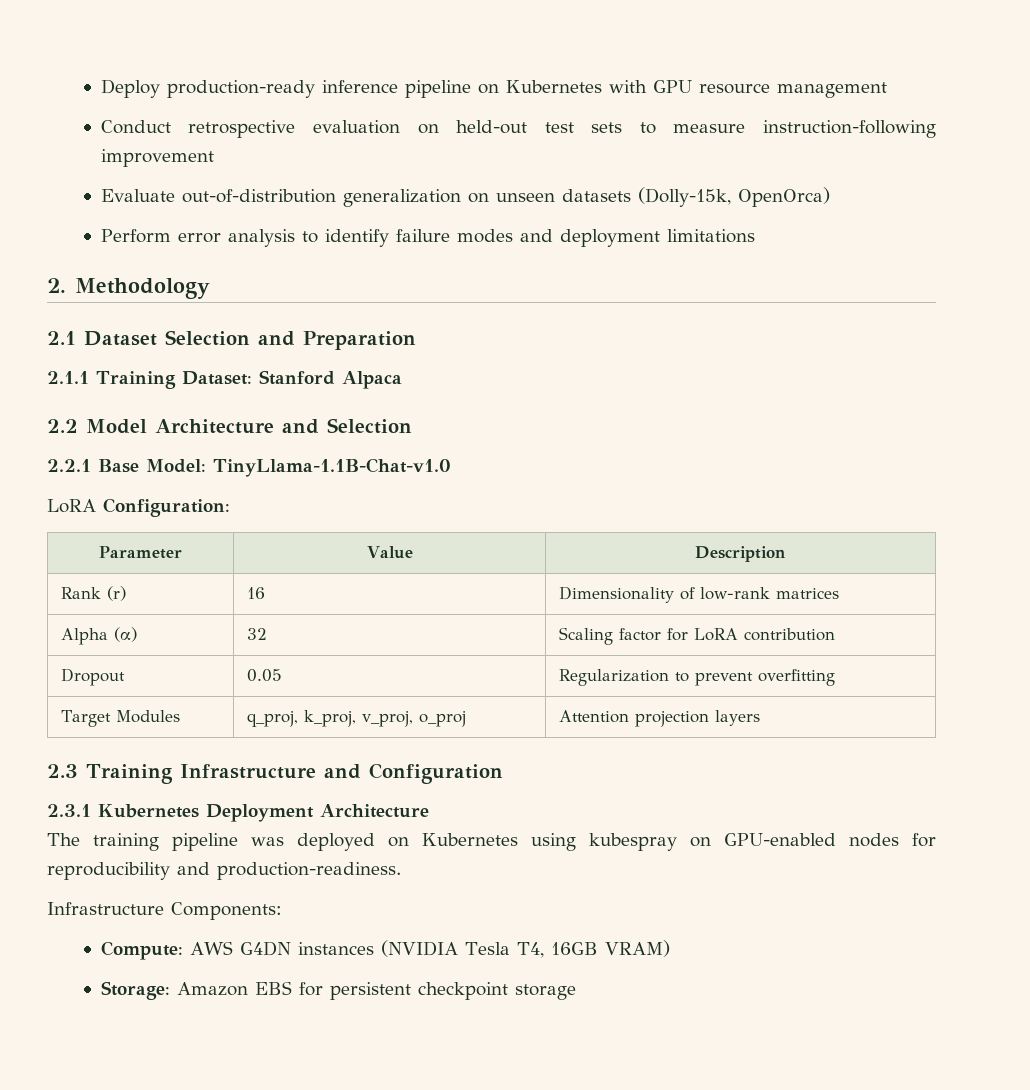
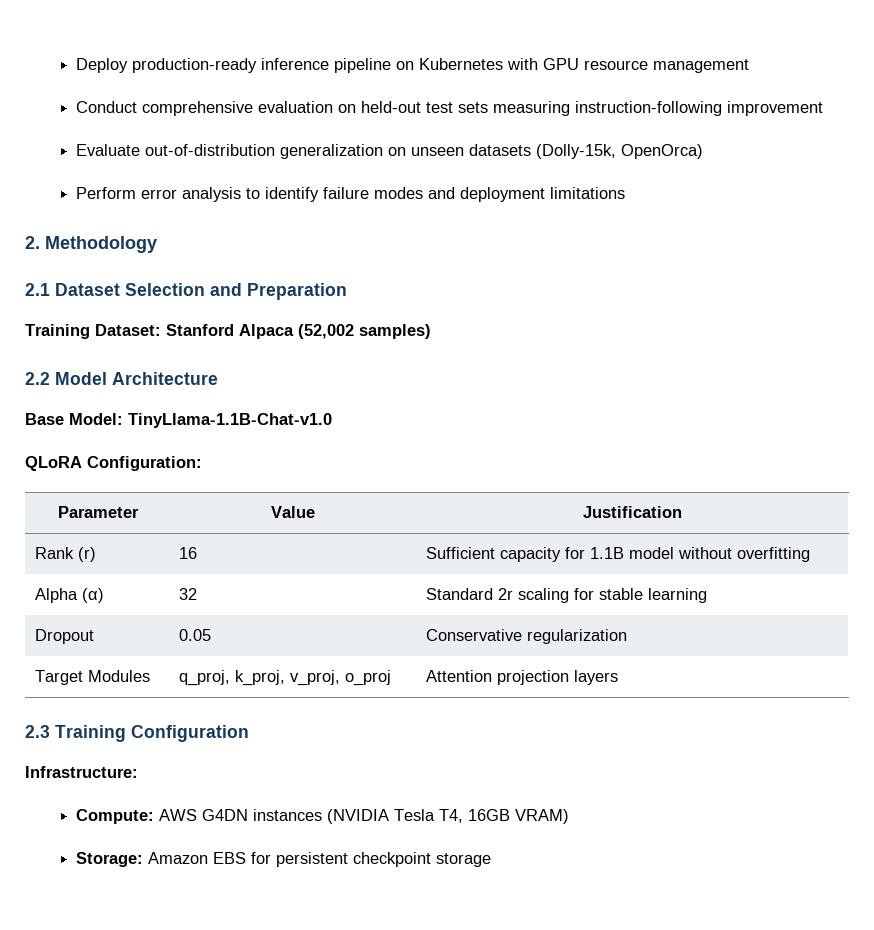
- Conduct retrospective evaluation on held-out test sets to measure instruction-following improvement
+ Conduct comprehensive evaluation on held-out test sets measuring instruction-following improvement
- 2.1.1 Training Dataset: Stanford Alpaca
+ Training Dataset: Stanford Alpaca (52,002 samples)
- 2.2 Model Architecture and Selection
- 2.2.1 Base Model: TinyLlama-1.1B-Chat-v1.0
+ 2.2 Model Architecture
+ Base Model: TinyLlama-1.1B-Chat-v1.0
- LoRA Configuration:
+ QLoRA Configuration:
- Parameter | Value | Description
+ Parameter | Value | Justification
- Rank (r) | 16 | Dimensionality of low-rank matrices
- Alpha (α) | 32 | Scaling factor for LoRA contribution
- Dropout | 0.05 | Regularization to prevent overfitting
+ Rank (r) | 16 | Sufficient capacity for 1.1B model without overfitting
+ Alpha (α) | 32 | Standard 2r scaling for stable learning
+ Dropout | 0.05 | Conservative regularization
- 2.3 Training Infrastructure and Configuration
+ 2.3 Training Configuration
- 2.3.1 Kubernetes Deployment Architecture
- The training pipeline was deployed on Kubernetes using kubespray on GPU-enabled nodes for reproducibility and production-readiness.
- Infrastructure Components:
+ Infrastructure:

